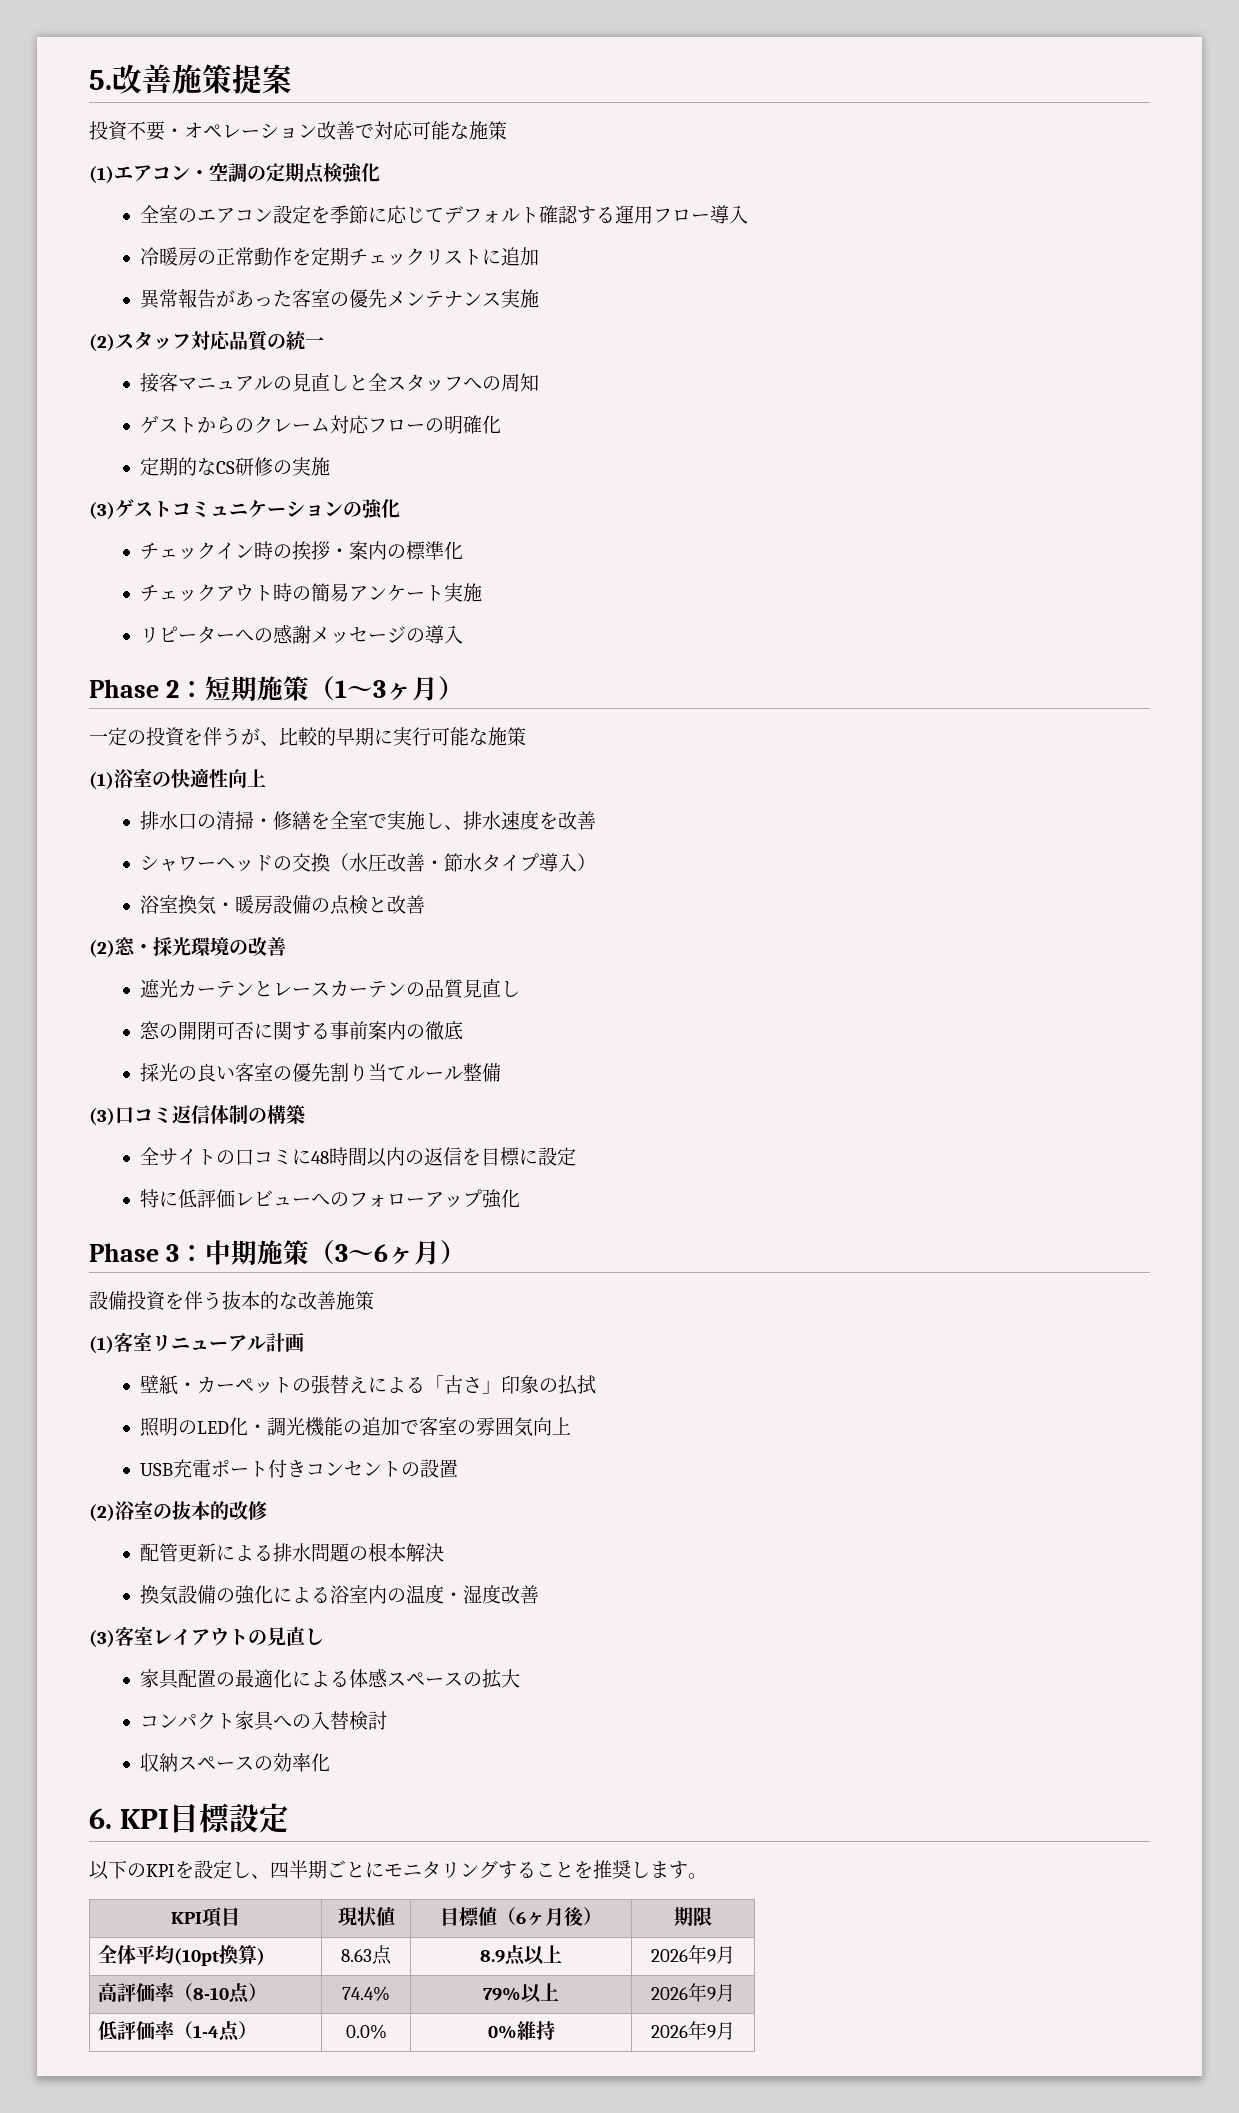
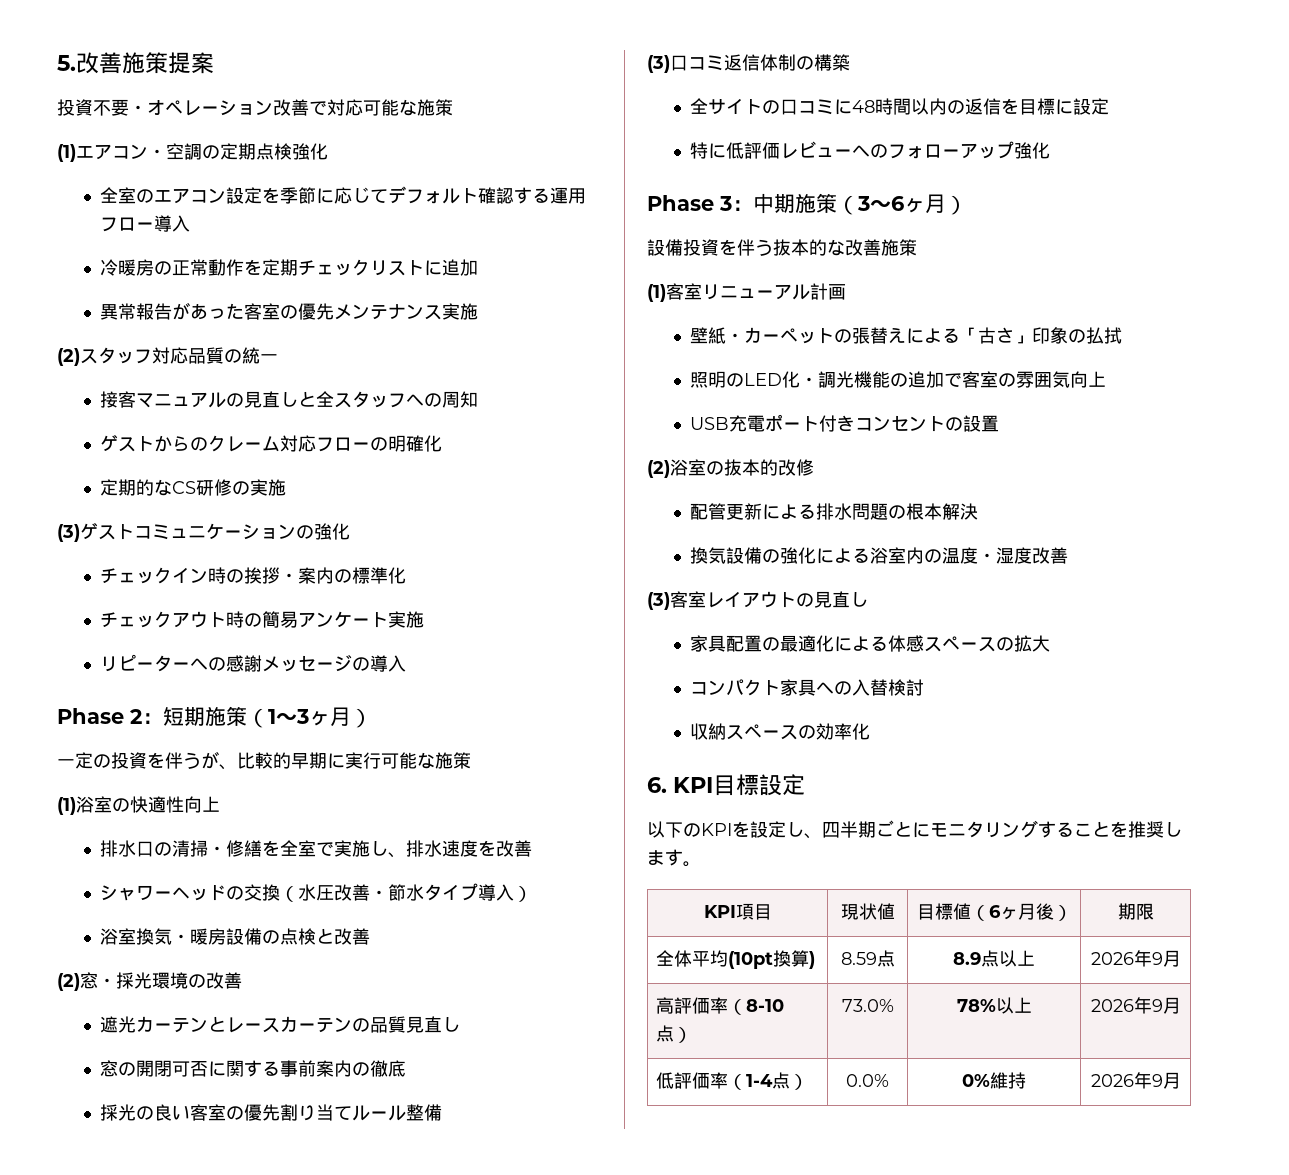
- 全体平均(10pt換算) | 8.63点 | 8.9点以上 | 2026年9月
+ 全体平均(10pt換算) | 8.59点 | 8.9点以上 | 2026年9月
- 高評価率（8-10点） | 74.4% | 79%以上 | 2026年9月
+ 高評価率（8-10点） | 73.0% | 78%以上 | 2026年9月

